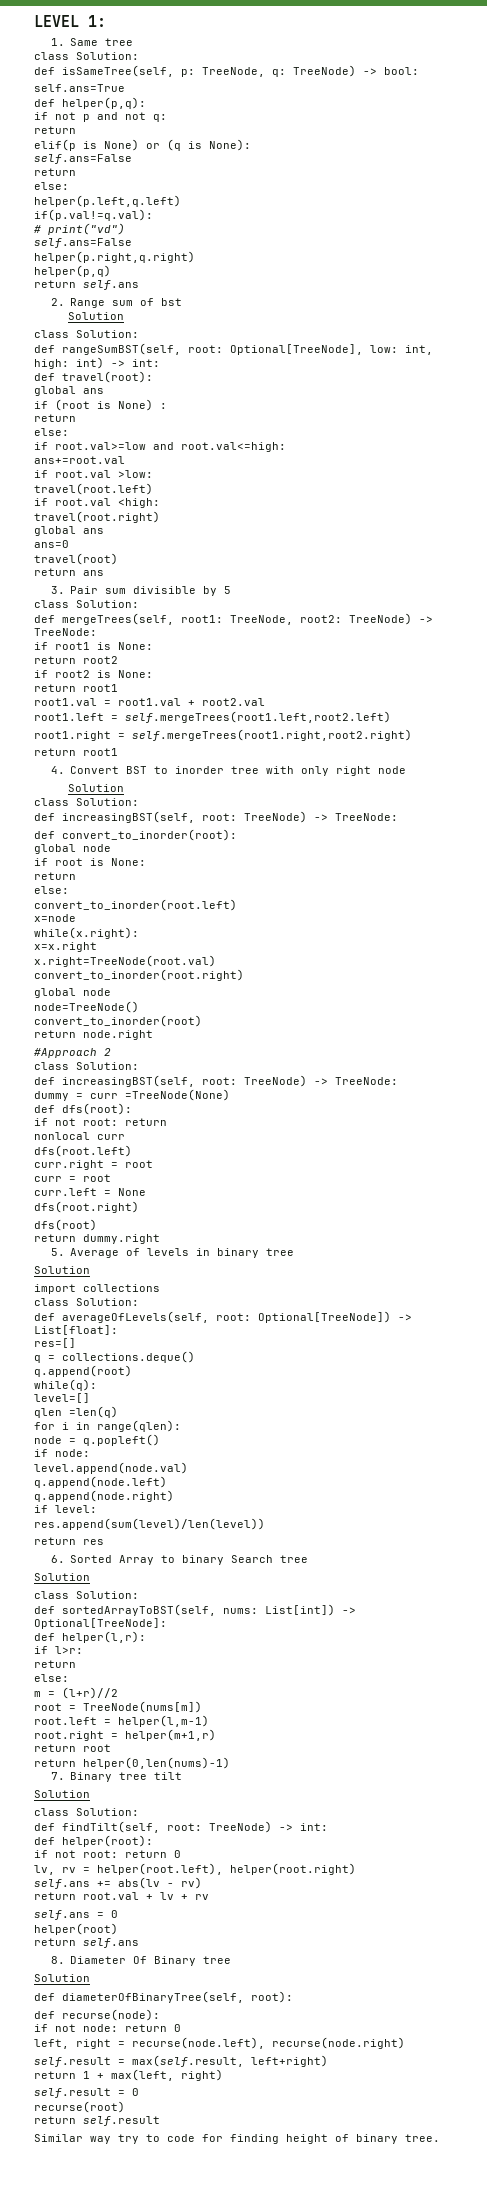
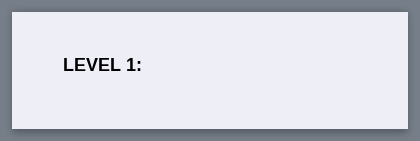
- 1. Same tree
- class Solution:
- def isSameTree(self, p: TreeNode, q: TreeNode) -> bool:
- self.ans=True
- def helper(p,q):
- if not p and not q:
- return
- elif(p is None) or (q is None):
- self.ans=False
- return
- else:
- helper(p.left,q.left)
- if(p.val!=q.val):
- # print("vd")
- self.ans=False
- helper(p.right,q.right)
- helper(p,q)
- return self.ans
- 2. Range sum of bst
- Solution
- class Solution:
- def rangeSumBST(self, root: Optional[TreeNode], low: int, high: int) -> int:
- def travel(root):
- global ans
- if (root is None) :
- return
- else:
- if root.val>=low and root.val<=high:
- ans+=root.val
- if root.val >low:
- travel(root.left)
- if root.val <high:
- travel(root.right)
- global ans
- ans=0
- travel(root)
- return ans
- 3. Pair sum divisible by 5
- class Solution:
- def mergeTrees(self, root1: TreeNode, root2: TreeNode) -> TreeNode:
- if root1 is None:
- return root2
- if root2 is None:
- return root1
- root1.val = root1.val + root2.val
- root1.left = self.mergeTrees(root1.left,root2.left)
- root1.right = self.mergeTrees(root1.right,root2.right)
- return root1
- 4. Convert BST to inorder tree with only right node
- Solution
- class Solution:
- def increasingBST(self, root: TreeNode) -> TreeNode:
- def convert_to_inorder(root):
- global node
- if root is None:
- return
- else:
- convert_to_inorder(root.left)
- x=node
- while(x.right):
- x=x.right
- x.right=TreeNode(root.val)
- convert_to_inorder(root.right)
- global node
- node=TreeNode()
- convert_to_inorder(root)
- return node.right
- #Approach 2
- class Solution:
- def increasingBST(self, root: TreeNode) -> TreeNode:
- dummy = curr =TreeNode(None)
- def dfs(root):
- if not root: return
- nonlocal curr
- dfs(root.left)
- curr.right = root
- curr = root
- curr.left = None
- dfs(root.right)
- dfs(root)
- return dummy.right
- 5. Average of levels in binary tree
- Solution
- import collections
- class Solution:
- def averageOfLevels(self, root: Optional[TreeNode]) -> List[float]:
- res=[]
- q = collections.deque()
- q.append(root)
- while(q):
- level=[]
- qlen =len(q)
- for i in range(qlen):
- node = q.popleft()
- if node:
- level.append(node.val)
- q.append(node.left)
- q.append(node.right)
- if level:
- res.append(sum(level)/len(level))
- return res
- 6. Sorted Array to binary Search tree
- Solution
- class Solution:
- def sortedArrayToBST(self, nums: List[int]) -> Optional[TreeNode]:
- def helper(l,r):
- if l>r:
- return
- else:
- m = (l+r)//2
- root = TreeNode(nums[m])
- root.left = helper(l,m-1)
- root.right = helper(m+1,r)
- return root
- return helper(0,len(nums)-1)
- 7. Binary tree tilt
- Solution
- class Solution:
- def findTilt(self, root: TreeNode) -> int:
- def helper(root):
- if not root: return 0
- lv, rv = helper(root.left), helper(root.right)
- self.ans += abs(lv - rv)
- return root.val + lv + rv
- self.ans = 0
- helper(root)
- return self.ans
- 8. Diameter Of Binary tree
- Solution
- def diameterOfBinaryTree(self, root):
- def recurse(node):
- if not node: return 0
- left, right = recurse(node.left), recurse(node.right)
- self.result = max(self.result, left+right)
- return 1 + max(left, right)
- self.result = 0
- recurse(root)
- return self.result
- Similar way try to code for finding height of binary tree.

